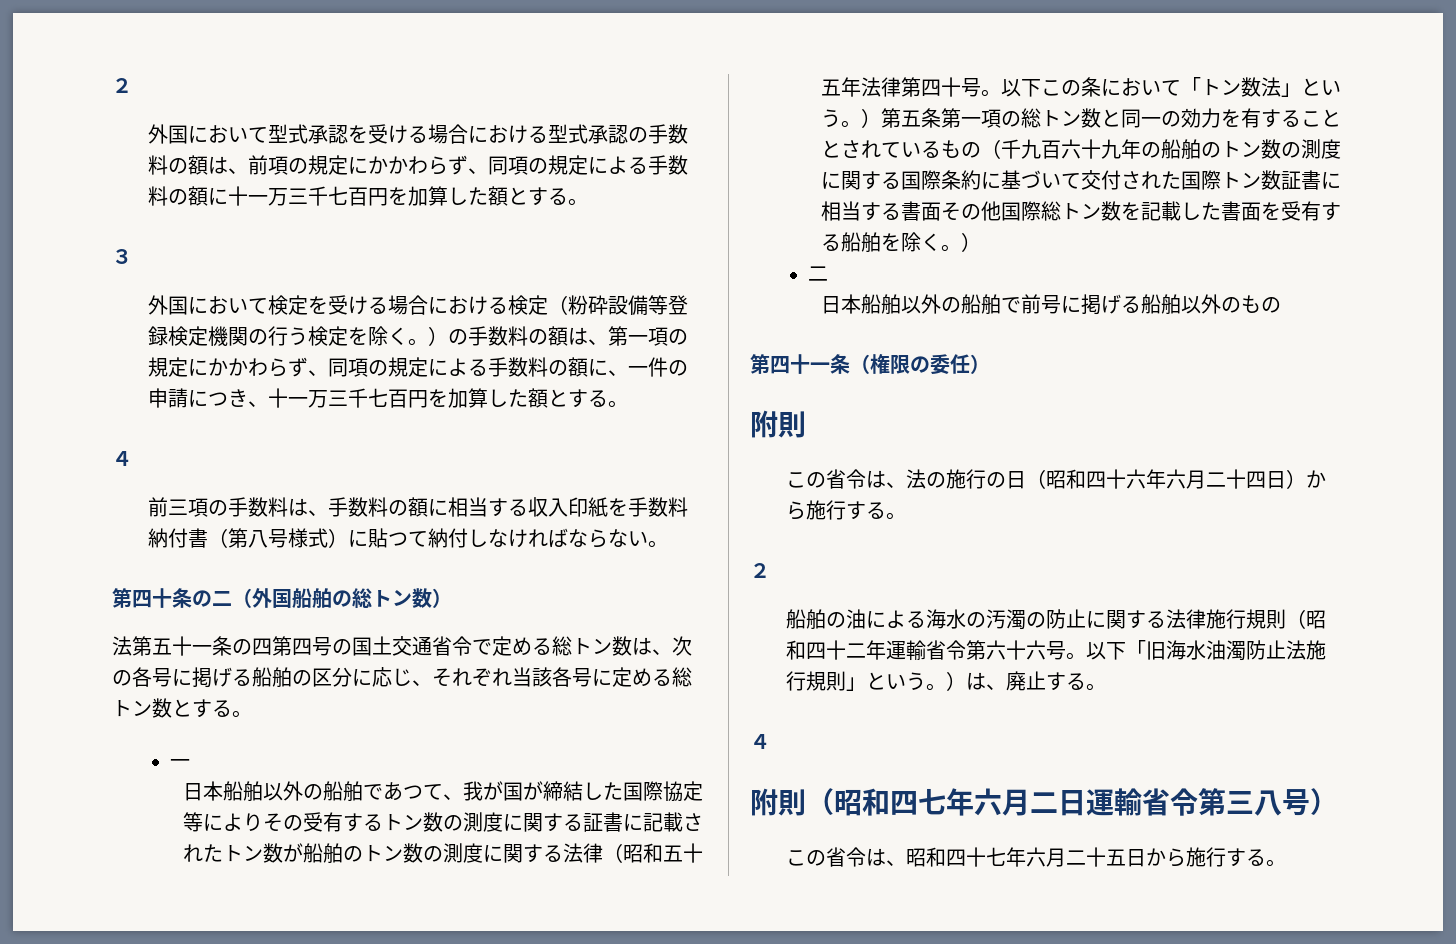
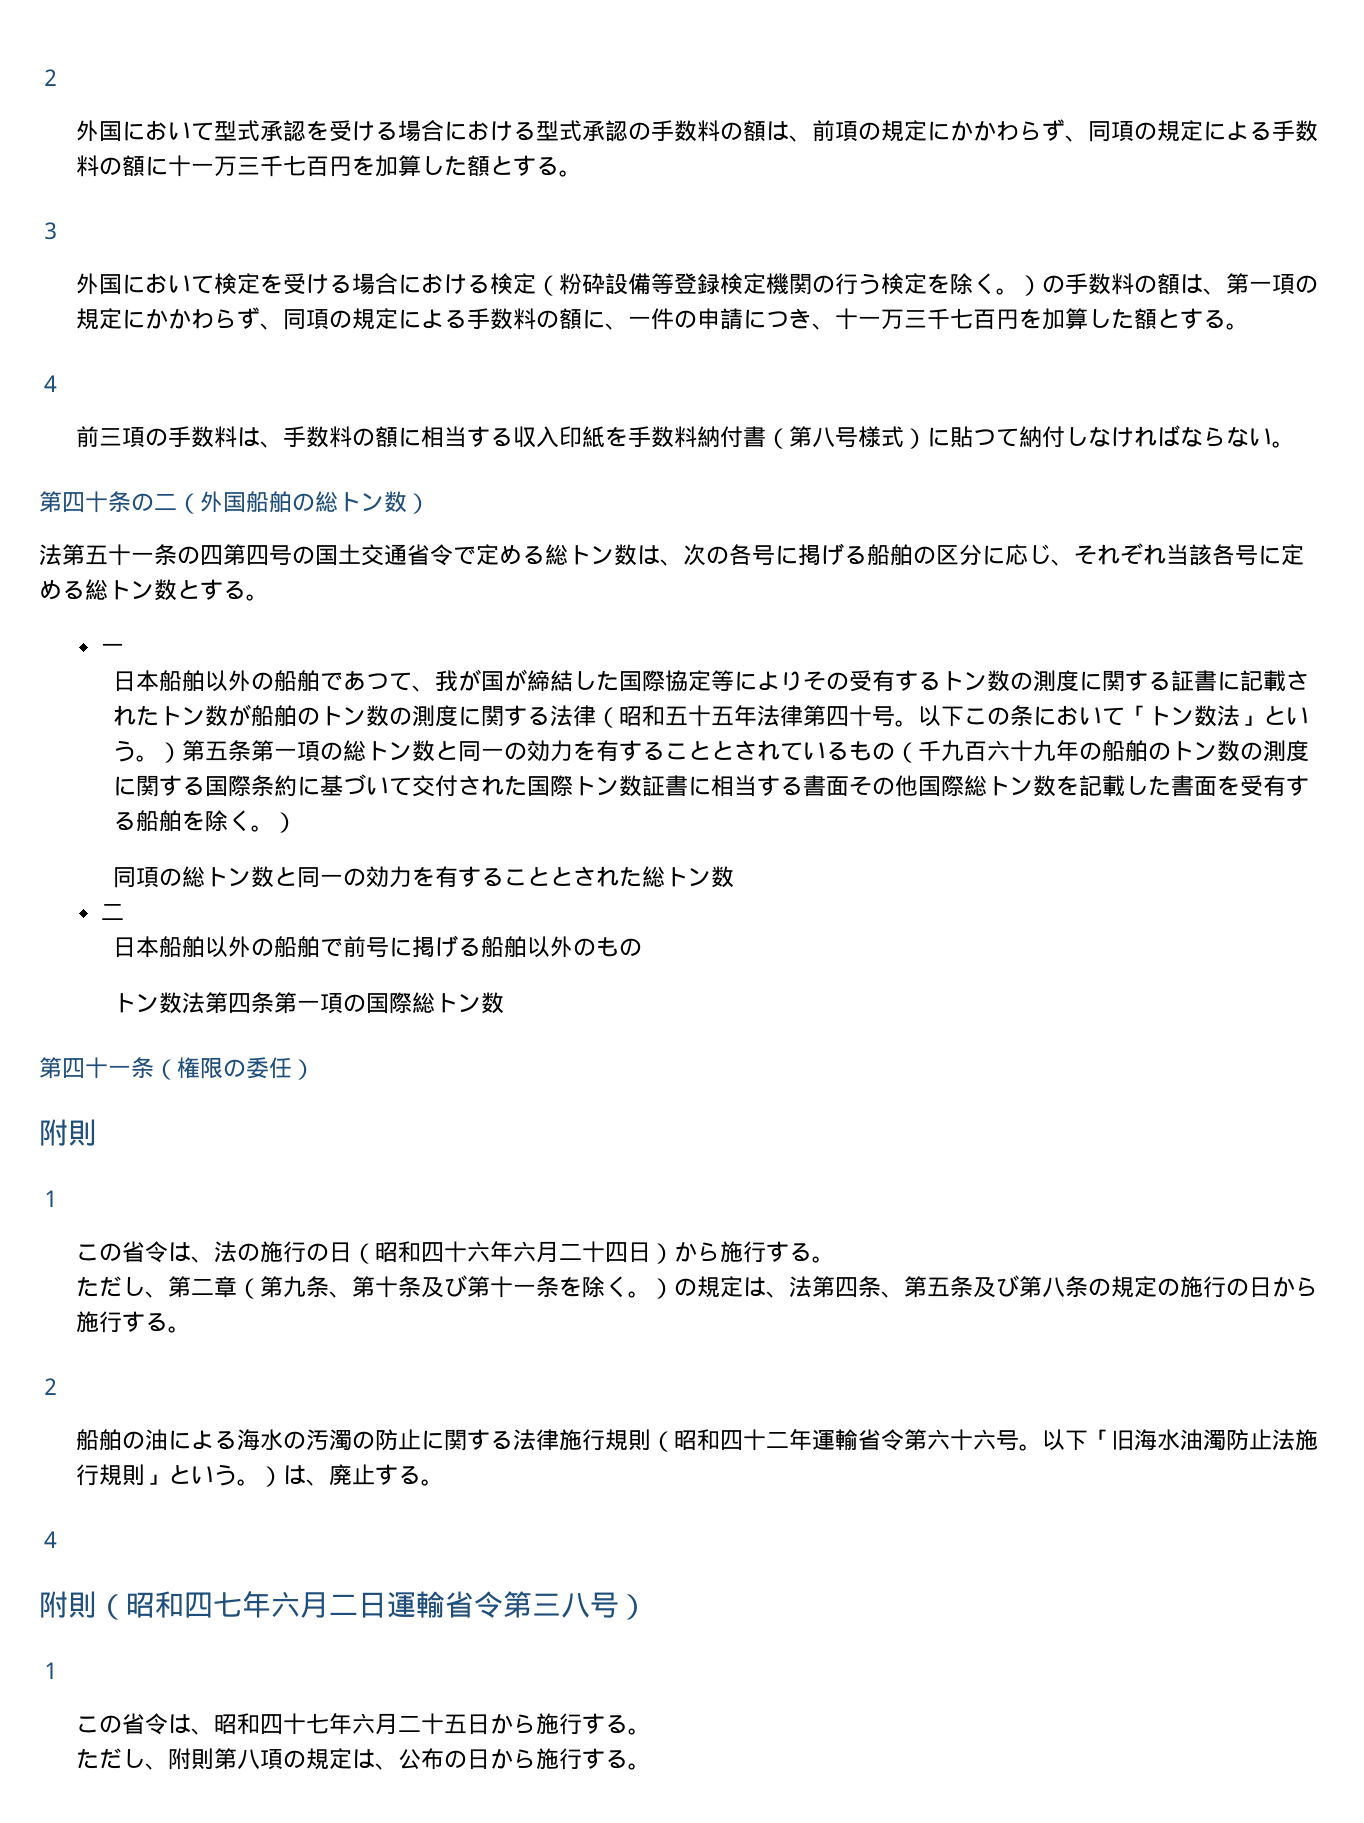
+ 同項の総トン数と同一の効力を有することとされた総トン数
+ トン数法第四条第一項の国際総トン数
  第四十一条（権限の委任）
  附則
+ １
+ ただし、第二章（第九条、第十条及び第十一条を除く。）の規定は、法第四条、第五条及び第八条の規定の施行の日から施行する。
  附則（昭和四七年六月二日運輸省令第三八号）
+ １
+ ただし、附則第八項の規定は、公布の日から施行する。

